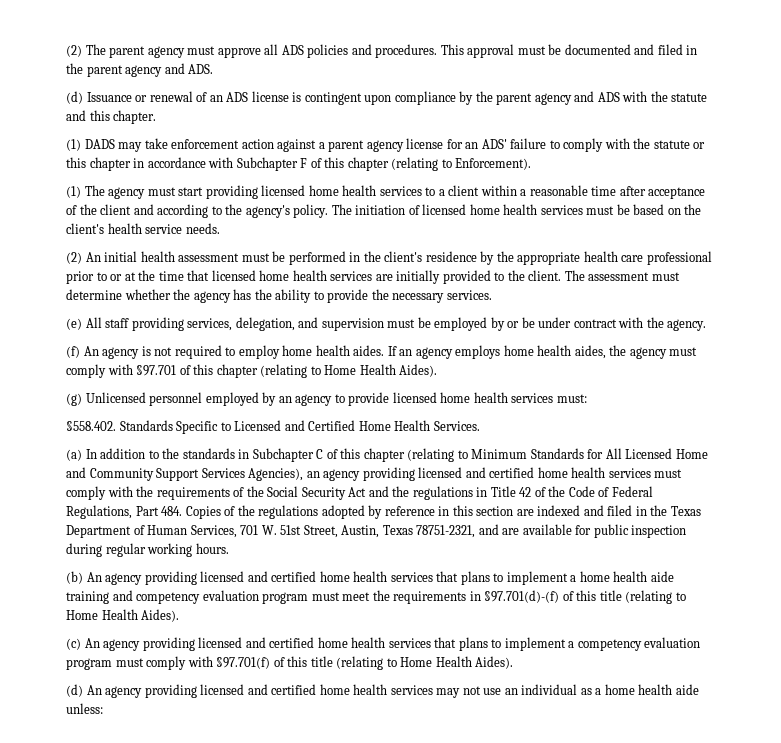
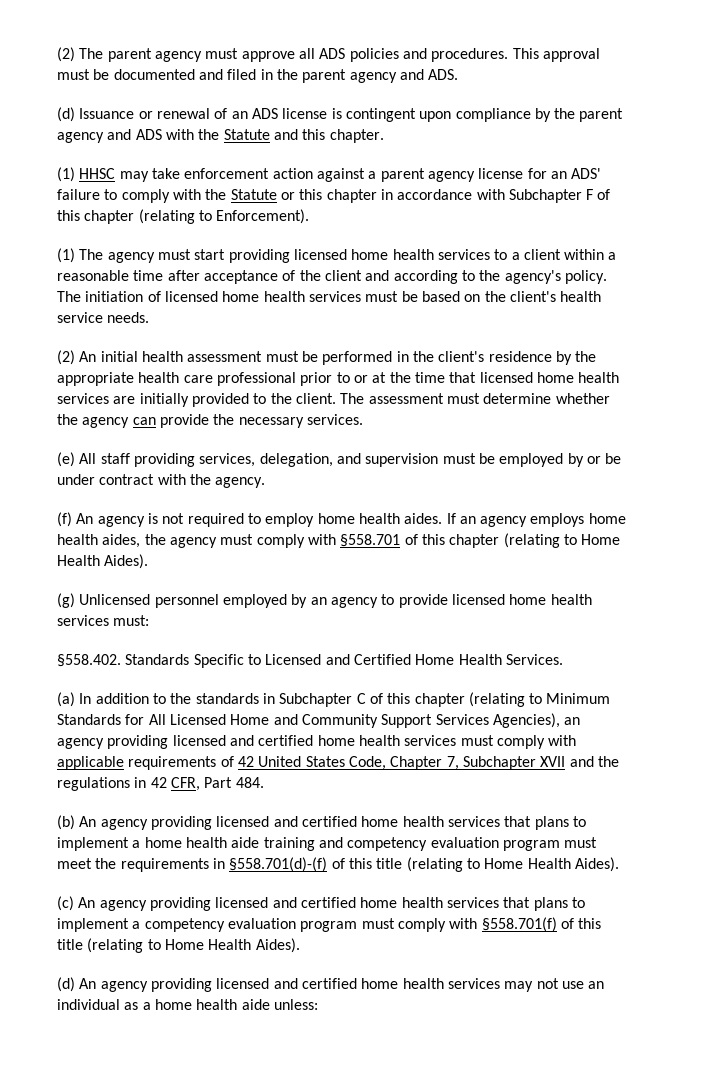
- (d) Issuance or renewal of an ADS license is contingent upon compliance by the parent agency and ADS with the statute and this chapter.
+ (d) Issuance or renewal of an ADS license is contingent upon compliance by the parent agency and ADS with the Statute and this chapter.
- (1) DADS may take enforcement action against a parent agency license for an ADS' failure to comply with the statute or this chapter in accordance with Subchapter F of this chapter (relating to Enforcement).
+ (1) HHSC may take enforcement action against a parent agency license for an ADS' failure to comply with the Statute or this chapter in accordance with Subchapter F of this chapter (relating to Enforcement).
- The assessment must determine whether the agency has the ability to provide the necessary services.
+ The assessment must determine whether the agency can provide the necessary services.
- If an agency employs home health aides, the agency must comply with §97.701 of this chapter (relating to Home Health Aides).
+ If an agency employs home health aides, the agency must comply with §558.701 of this chapter (relating to Home Health Aides).
- (a) In addition to the standards in Subchapter C of this chapter (relating to Minimum Standards for All Licensed Home and Community Support Services Agencies), an agency providing licensed and certified home health services must comply with the requirements of the Social Security Act and the regulations in Title 42 of the Code of Federal Regulations, Part 484. Copies of the regulations adopted by reference in this section are indexed and filed in the Texas Department of Human Services, 701 W. 51st Street, Austin, Texas 78751-2321, and are available for public inspection during regular working hours.
+ (a) In addition to the standards in Subchapter C of this chapter (relating to Minimum Standards for All Licensed Home and Community Support Services Agencies), an agency providing licensed and certified home health services must comply with applicable requirements of 42 United States Code, Chapter 7, Subchapter XVII and the regulations in 42 CFR, Part 484.
- (b) An agency providing licensed and certified home health services that plans to implement a home health aide training and competency evaluation program must meet the requirements in §97.701(d)-(f) of this title (relating to Home Health Aides).
+ (b) An agency providing licensed and certified home health services that plans to implement a home health aide training and competency evaluation program must meet the requirements in §558.701(d)-(f) of this title (relating to Home Health Aides).
- (c) An agency providing licensed and certified home health services that plans to implement a competency evaluation program must comply with §97.701(f) of this title (relating to Home Health Aides).
+ (c) An agency providing licensed and certified home health services that plans to implement a competency evaluation program must comply with §558.701(f) of this title (relating to Home Health Aides).

